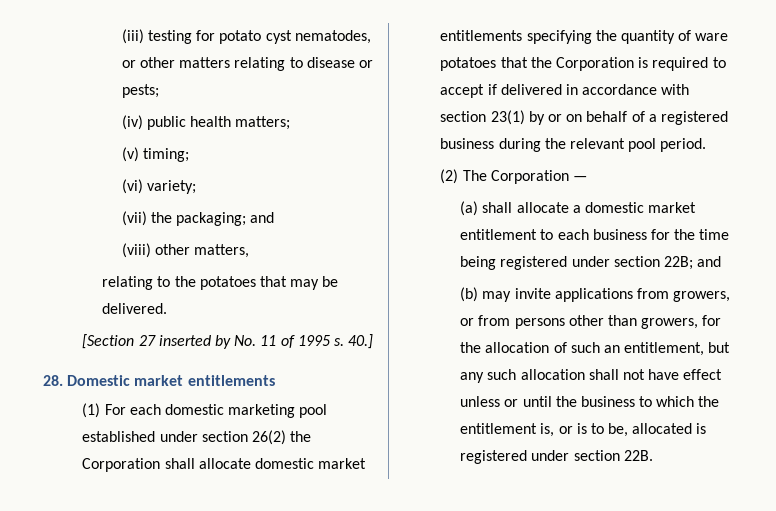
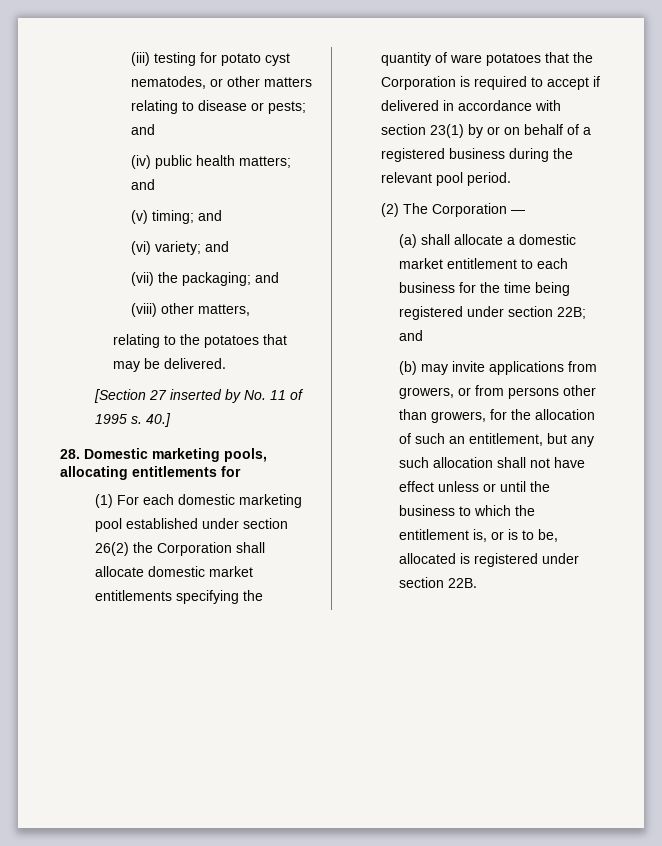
- (iii) testing for potato cyst nematodes, or other matters relating to disease or pests;
+ (iii) testing for potato cyst nematodes, or other matters relating to disease or pests; and
- (iv) public health matters;
+ (iv) public health matters; and
- (v) timing;
+ (v) timing; and
- (vi) variety;
+ (vi) variety; and
- 28. Domestic market entitlements
+ 28. Domestic marketing pools, allocating entitlements for

